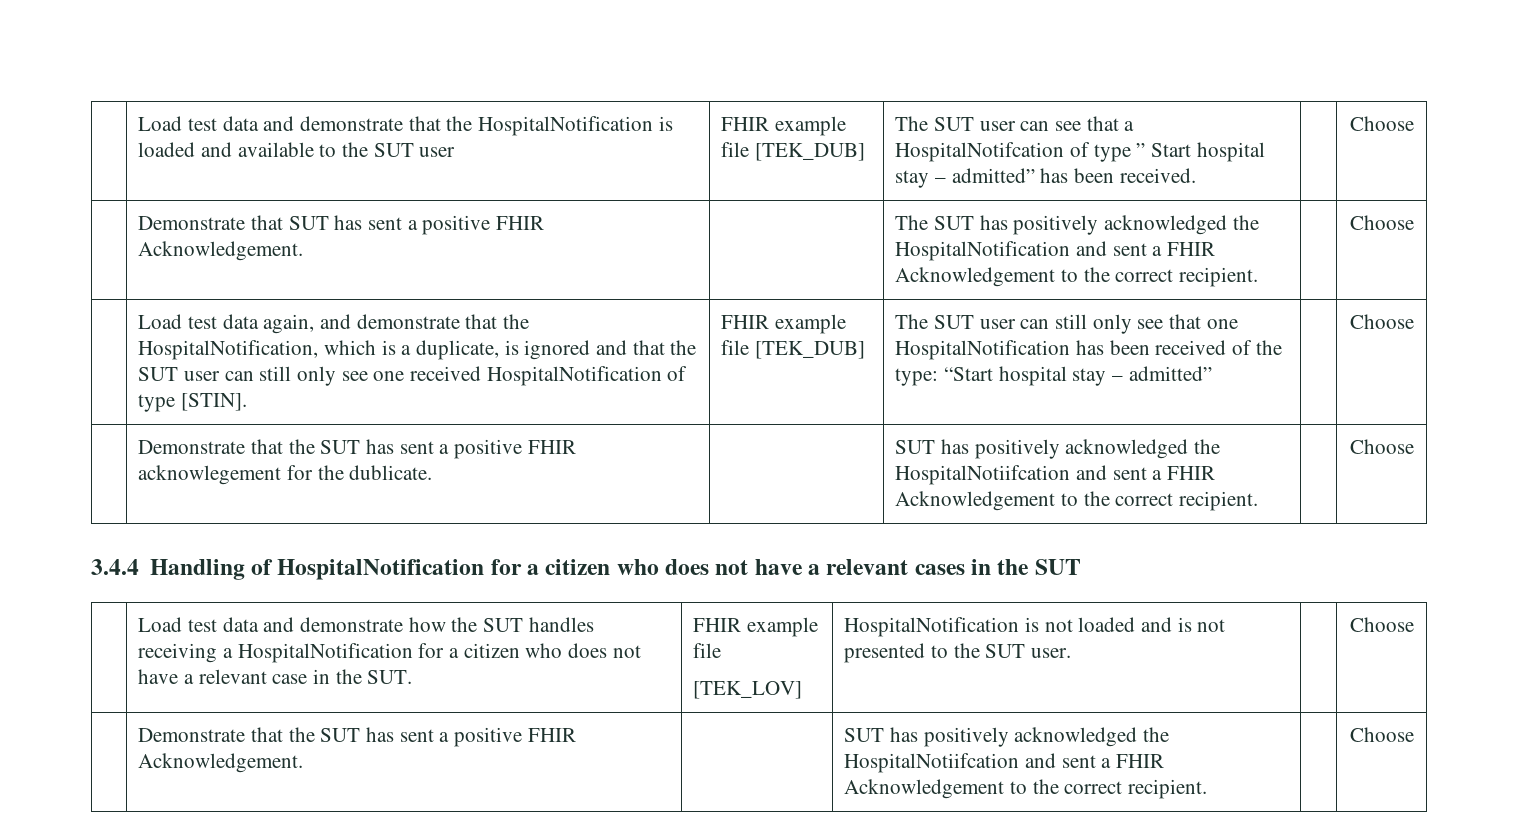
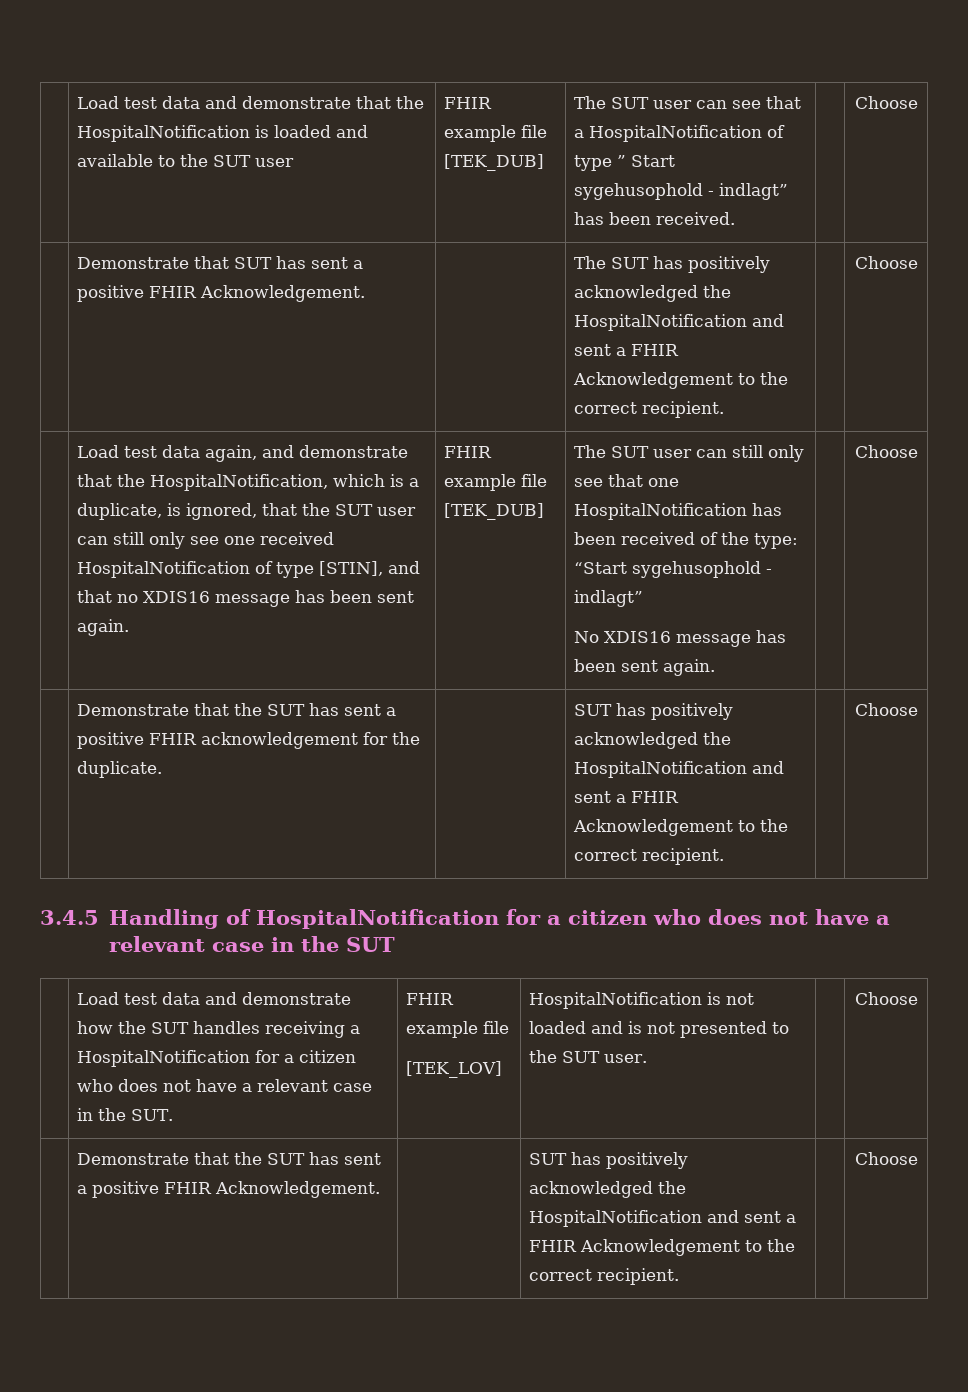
- | Load test data and demonstrate that the HospitalNotification is loaded and available to the SUT user | FHIR example file [TEK_DUB] | The SUT user can see that a HospitalNotifcation of type ” Start hospital stay – admitted” has been received. | | Choose
+ | Load test data and demonstrate that the HospitalNotification is loaded and available to the SUT user | FHIR example file [TEK_DUB] | The SUT user can see that a HospitalNotification of type ” Start sygehusophold - indlagt” has been received. | | Choose
- Load test data again, and demonstrate that the HospitalNotification, which is a duplicate, is ignored and that the SUT user can still only see one received HospitalNotification of type [STIN].
+ Load test data again, and demonstrate that the HospitalNotification, which is a duplicate, is ignored, that the SUT user can still only see one received HospitalNotification of type [STIN], and that no XDIS16 message has been sent again.
- The SUT user can still only see that one HospitalNotification has been received of the type: “Start hospital stay – admitted”
+ The SUT user can still only see that one HospitalNotification has been received of the type: “Start sygehusophold - indlagt”
+ No XDIS16 message has been sent again.
- | Demonstrate that the SUT has sent a positive FHIR acknowlegement for the dublicate. | | SUT has positively acknowledged the HospitalNotiifcation and sent a FHIR Acknowledgement to the correct recipient. | | Choose
+ | Demonstrate that the SUT has sent a positive FHIR acknowledgement for the duplicate. | | SUT has positively acknowledged the HospitalNotification and sent a FHIR Acknowledgement to the correct recipient. | | Choose
- 3.4.4 Handling of HospitalNotification for a citizen who does not have a relevant cases in the SUT
+ 3.4.5 Handling of HospitalNotification for a citizen who does not have a relevant case in the SUT
- | Demonstrate that the SUT has sent a positive FHIR Acknowledgement. | | SUT has positively acknowledged the HospitalNotiifcation and sent a FHIR Acknowledgement to the correct recipient. | | Choose
+ | Demonstrate that the SUT has sent a positive FHIR Acknowledgement. | | SUT has positively acknowledged the HospitalNotification and sent a FHIR Acknowledgement to the correct recipient. | | Choose

